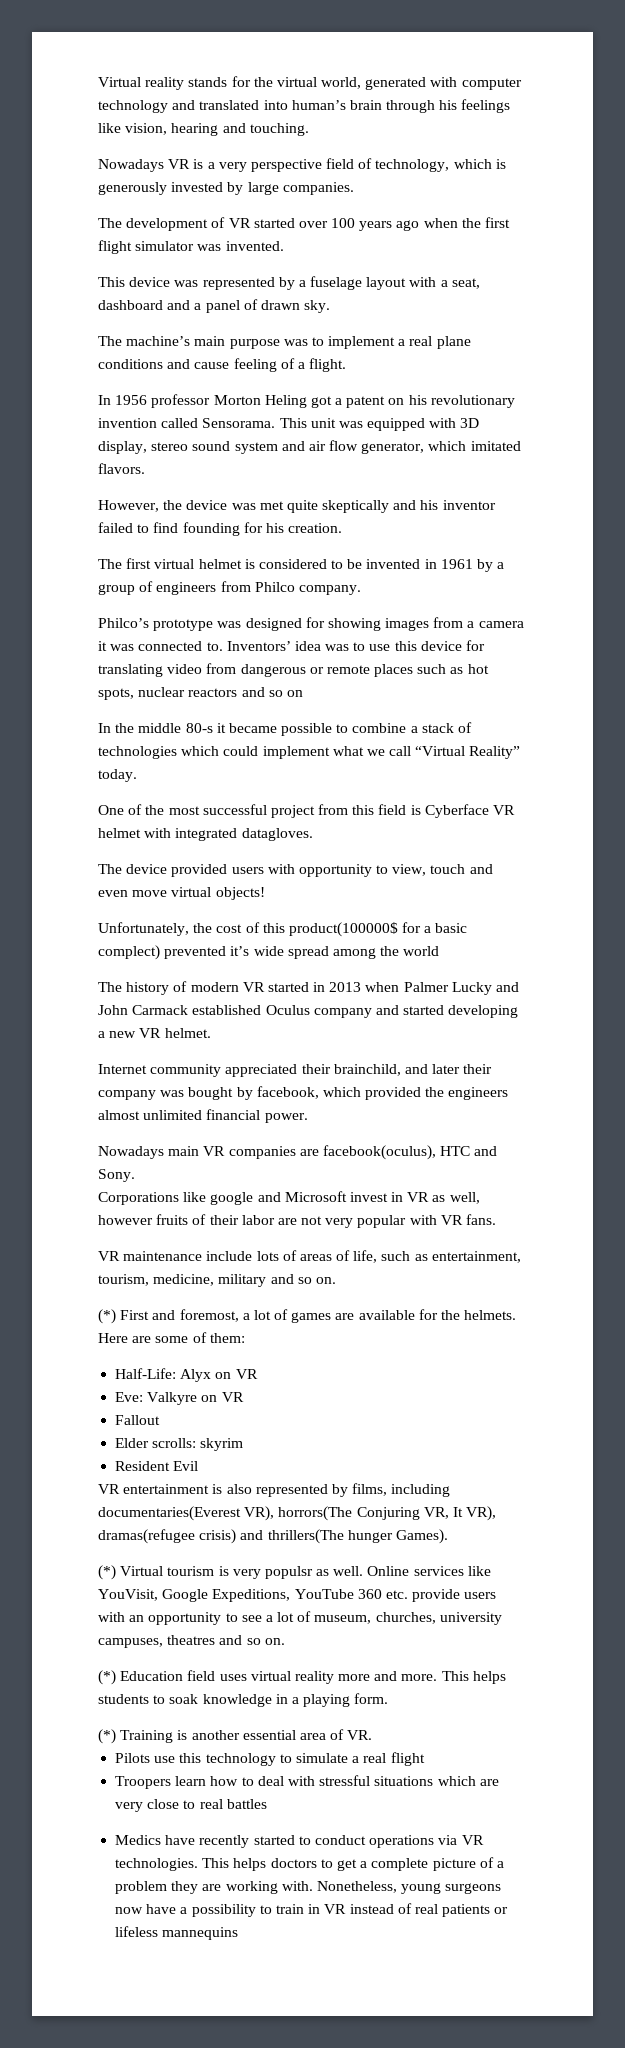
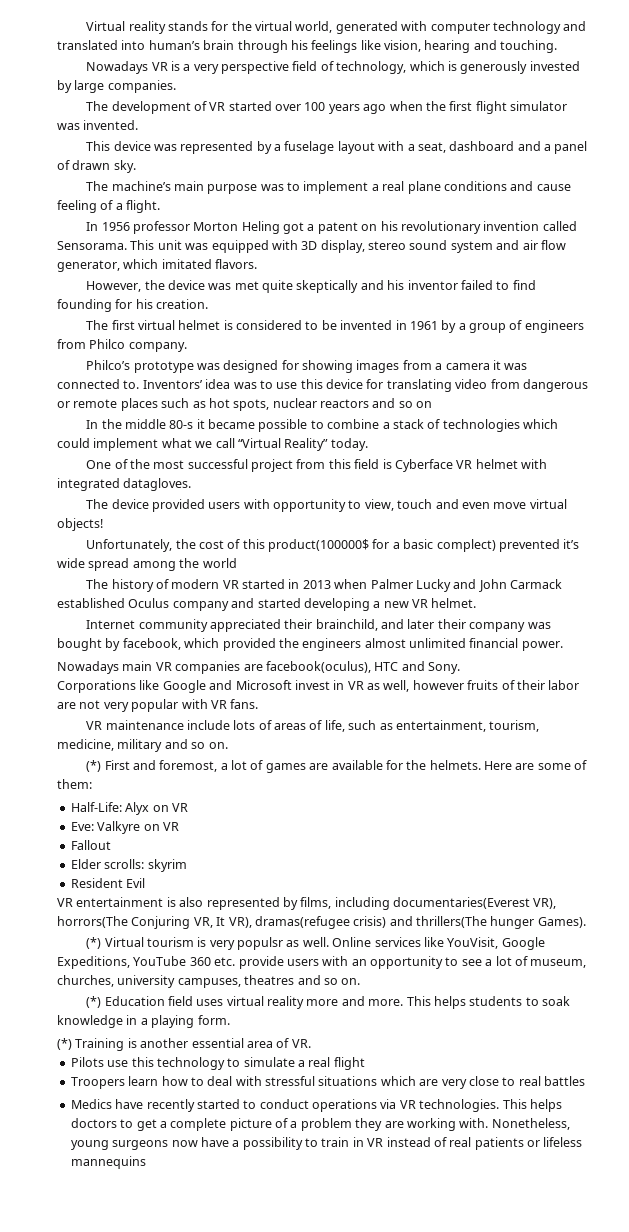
- Corporations like google and Microsoft invest in VR as well, however fruits of their labor are not very popular with VR fans.
+ Corporations like Google and Microsoft invest in VR as well, however fruits of their labor are not very popular with VR fans.

